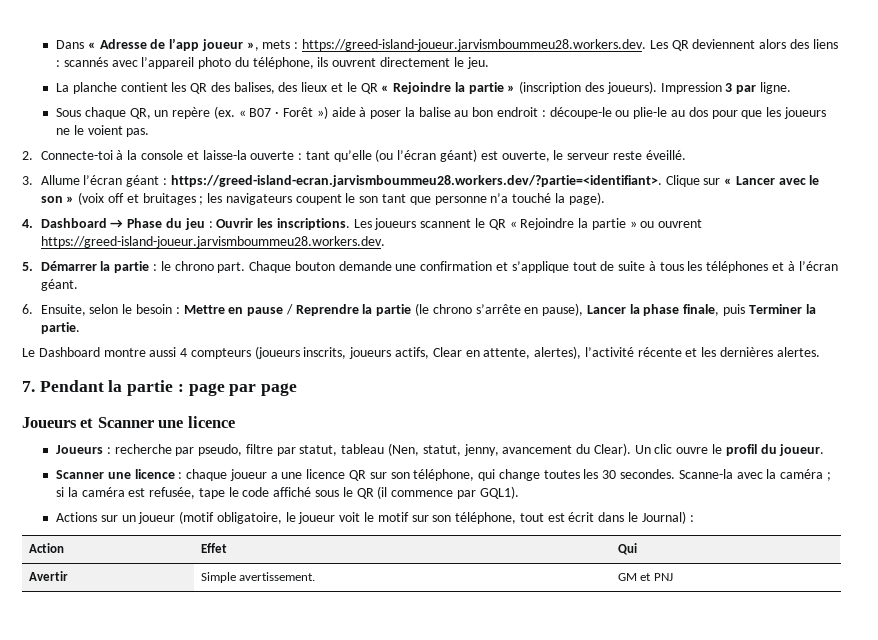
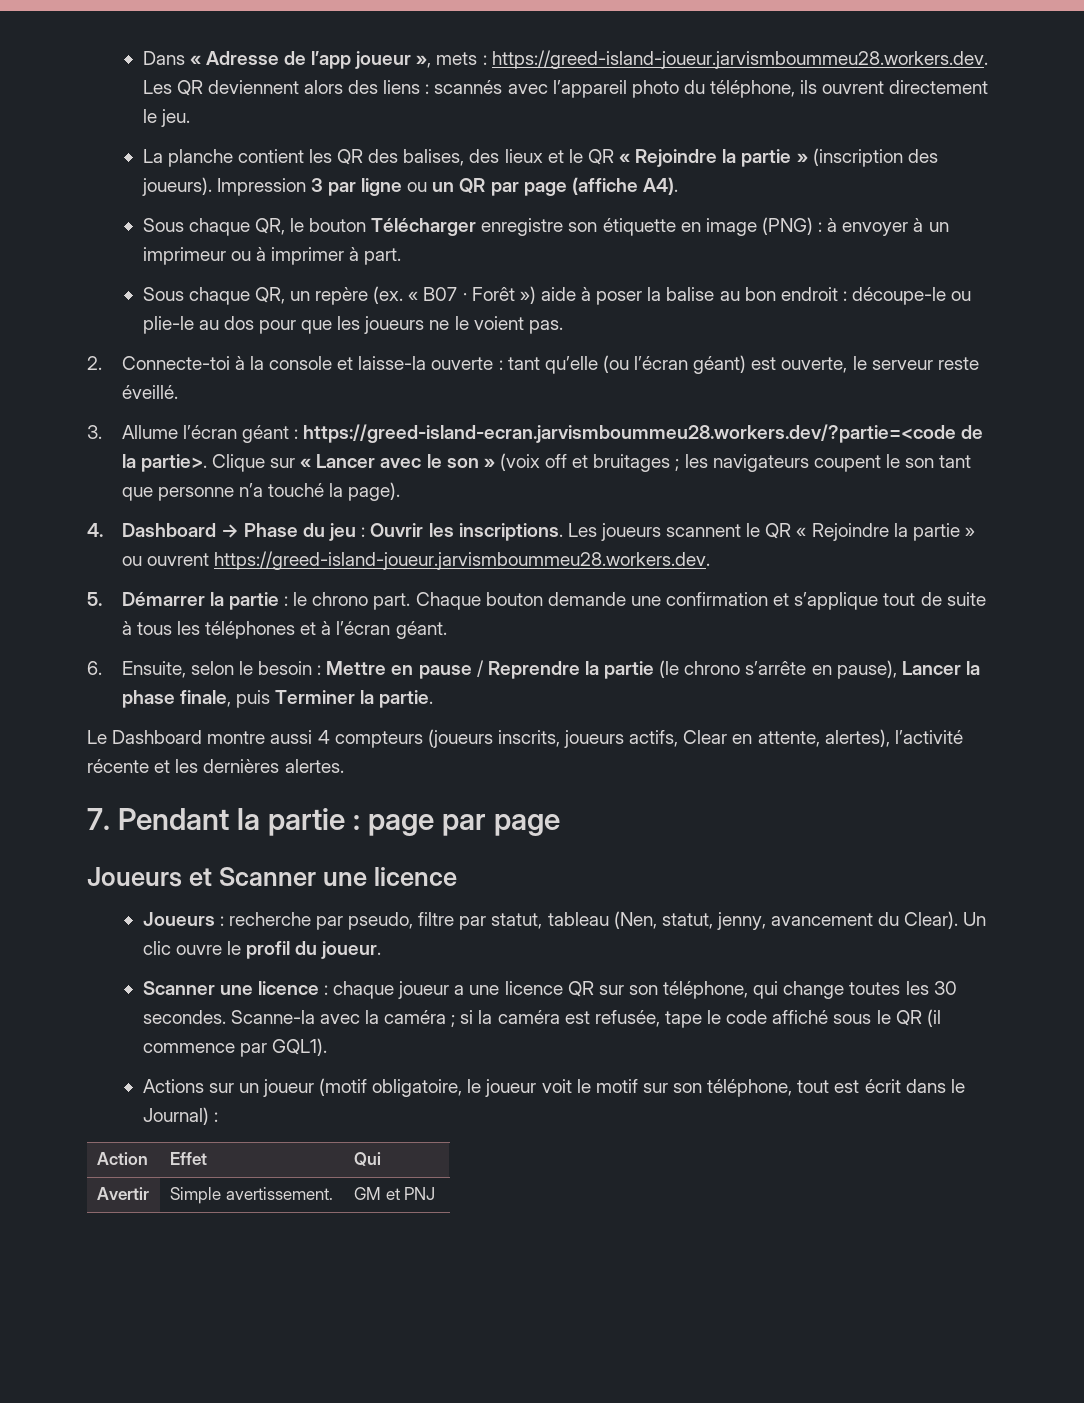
- Impression 3 par ligne.
+ Impression 3 par ligne ou un QR par page (affiche A4).
+ Sous chaque QR, le bouton Télécharger enregistre son étiquette en image (PNG) : à envoyer à un imprimeur ou à imprimer à part.
- 3. Allume l’écran géant : https://greed-island-ecran.jarvismboummeu28.workers.dev/?partie=<identifiant>. Clique sur « Lancer avec le son » (voix off et bruitages ; les navigateurs coupent le son tant que personne n’a touché la page).
+ 3. Allume l’écran géant : https://greed-island-ecran.jarvismboummeu28.workers.dev/?partie=<code de la partie>. Clique sur « Lancer avec le son » (voix off et bruitages ; les navigateurs coupent le son tant que personne n’a touché la page).

